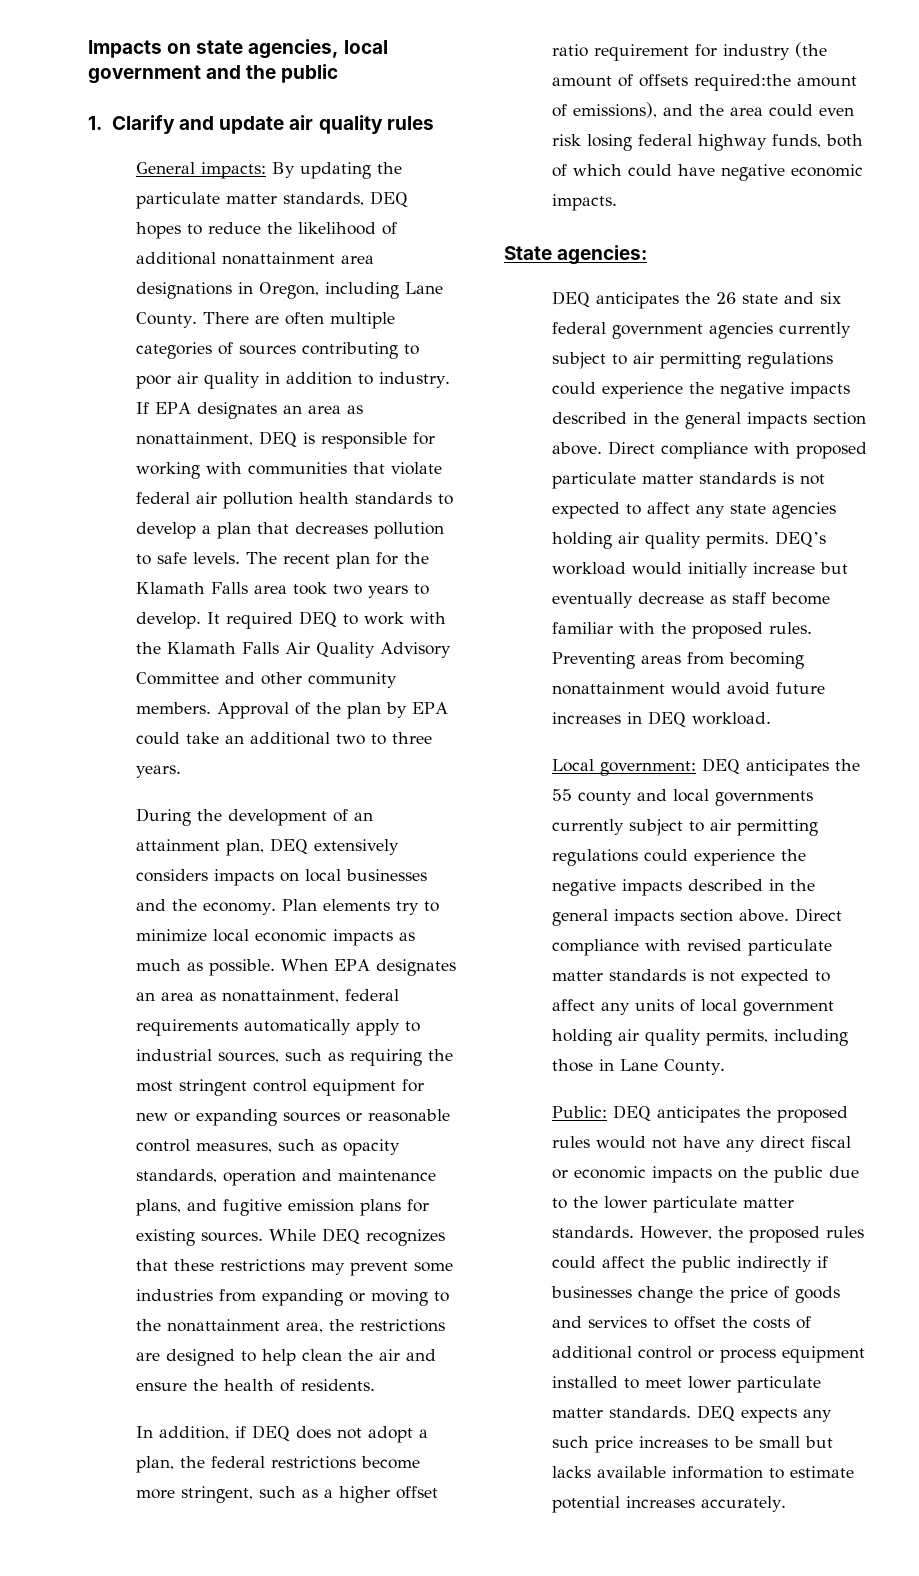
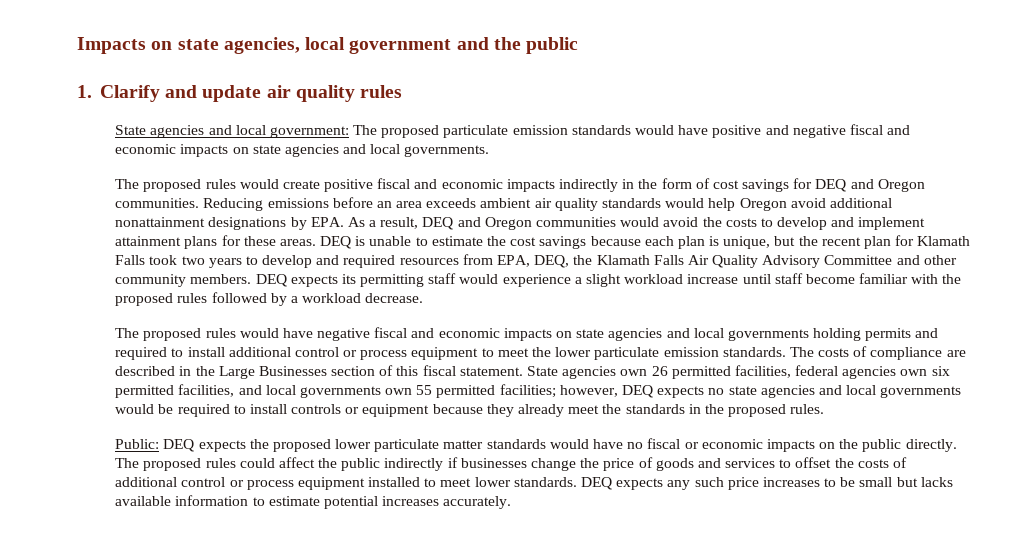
- General impacts: By updating the particulate matter standards, DEQ hopes to reduce the likelihood of additional nonattainment area designations in Oregon, including Lane County. There are often multiple categories of sources contributing to poor air quality in addition to industry. If EPA designates an area as nonattainment, DEQ is responsible for working with communities that violate federal air pollution health standards to develop a plan that decreases pollution to safe levels. The recent plan for the Klamath Falls area took two years to develop. It required DEQ to work with the Klamath Falls Air Quality Advisory Committee and other community members.
+ State agencies and local government: The proposed particulate emission standards would have positive and negative fiscal and economic impacts on state agencies and local governments.
+ The proposed rules would create positive fiscal and economic impacts indirectly in the form of cost savings for DEQ and Oregon communities. Reducing emissions before an area exceeds ambient air quality standards would help Oregon avoid additional nonattainment designations by EPA. As a result, DEQ and Oregon communities would avoid the costs to develop and implement attainment plans for these areas. DEQ is unable to estimate the cost savings because each plan is unique, but the recent plan for Klamath Falls took two years to develop and required resources from EPA, DEQ, the Klamath Falls Air Quality Advisory Committee and other community members.
- Approval of the plan by EPA could take an additional two to three years.
- During the development of an attainment plan, DEQ extensively considers impacts on local businesses and the economy. Plan elements try to minimize local economic impacts as much as possible. When EPA designates an area as nonattainment, federal requirements automatically apply to industrial sources, such as requiring the most stringent control equipment for new or expanding sources or reasonable control measures, such as opacity standards, operation and maintenance plans, and fugitive emission plans for existing sources. While DEQ recognizes that these restrictions may prevent some industries from expanding or moving to the nonattainment area, the restrictions are designed to help clean the air and ensure the health of residents.
- In addition, if DEQ does not adopt a plan, the federal restrictions become more stringent, such as a higher offset ratio requirement for industry (the amount of offsets required:the amount of emissions), and the area could even risk losing federal highway funds, both of which could have negative economic impacts.
- State agencies:
- DEQ anticipates the 26 state and six federal government agencies currently subject to air permitting regulations could experience the negative impacts described in the general impacts section above. Direct compliance with proposed particulate matter standards is not expected to affect any state agencies holding air quality permits. DEQ’s workload would initially increase but eventually decrease as staff become familiar with the proposed rules. Preventing areas from becoming nonattainment would avoid future increases in DEQ workload.
- Local government: DEQ anticipates the 55 county and local governments currently subject to air permitting regulations could experience the negative impacts described in the general impacts section above. Direct compliance with revised particulate matter standards is not expected to affect any units of local government holding air quality permits, including those in Lane County.
- Public: DEQ anticipates the proposed rules would not have any direct fiscal or economic impacts on the public due to the lower particulate matter standards. However, the proposed rules could affect the public indirectly if businesses change the price of goods and services to offset the costs of additional control or process equipment installed to meet lower particulate matter standards.
+ DEQ expects its permitting staff would experience a slight workload increase until staff become familiar with the proposed rules followed by a workload decrease.
+ The proposed rules would have negative fiscal and economic impacts on state agencies and local governments holding permits and required to install additional control or process equipment to meet the lower particulate emission standards. The costs of compliance are described in the Large Businesses section of this fiscal statement. State agencies own 26 permitted facilities, federal agencies own six permitted facilities, and local governments own 55 permitted facilities; however, DEQ expects no state agencies and local governments would be required to install controls or equipment because they already meet the standards in the proposed rules.
+ Public: DEQ expects the proposed lower particulate matter standards would have no fiscal or economic impacts on the public directly. The proposed rules could affect the public indirectly if businesses change the price of goods and services to offset the costs of additional control or process equipment installed to meet lower standards.

